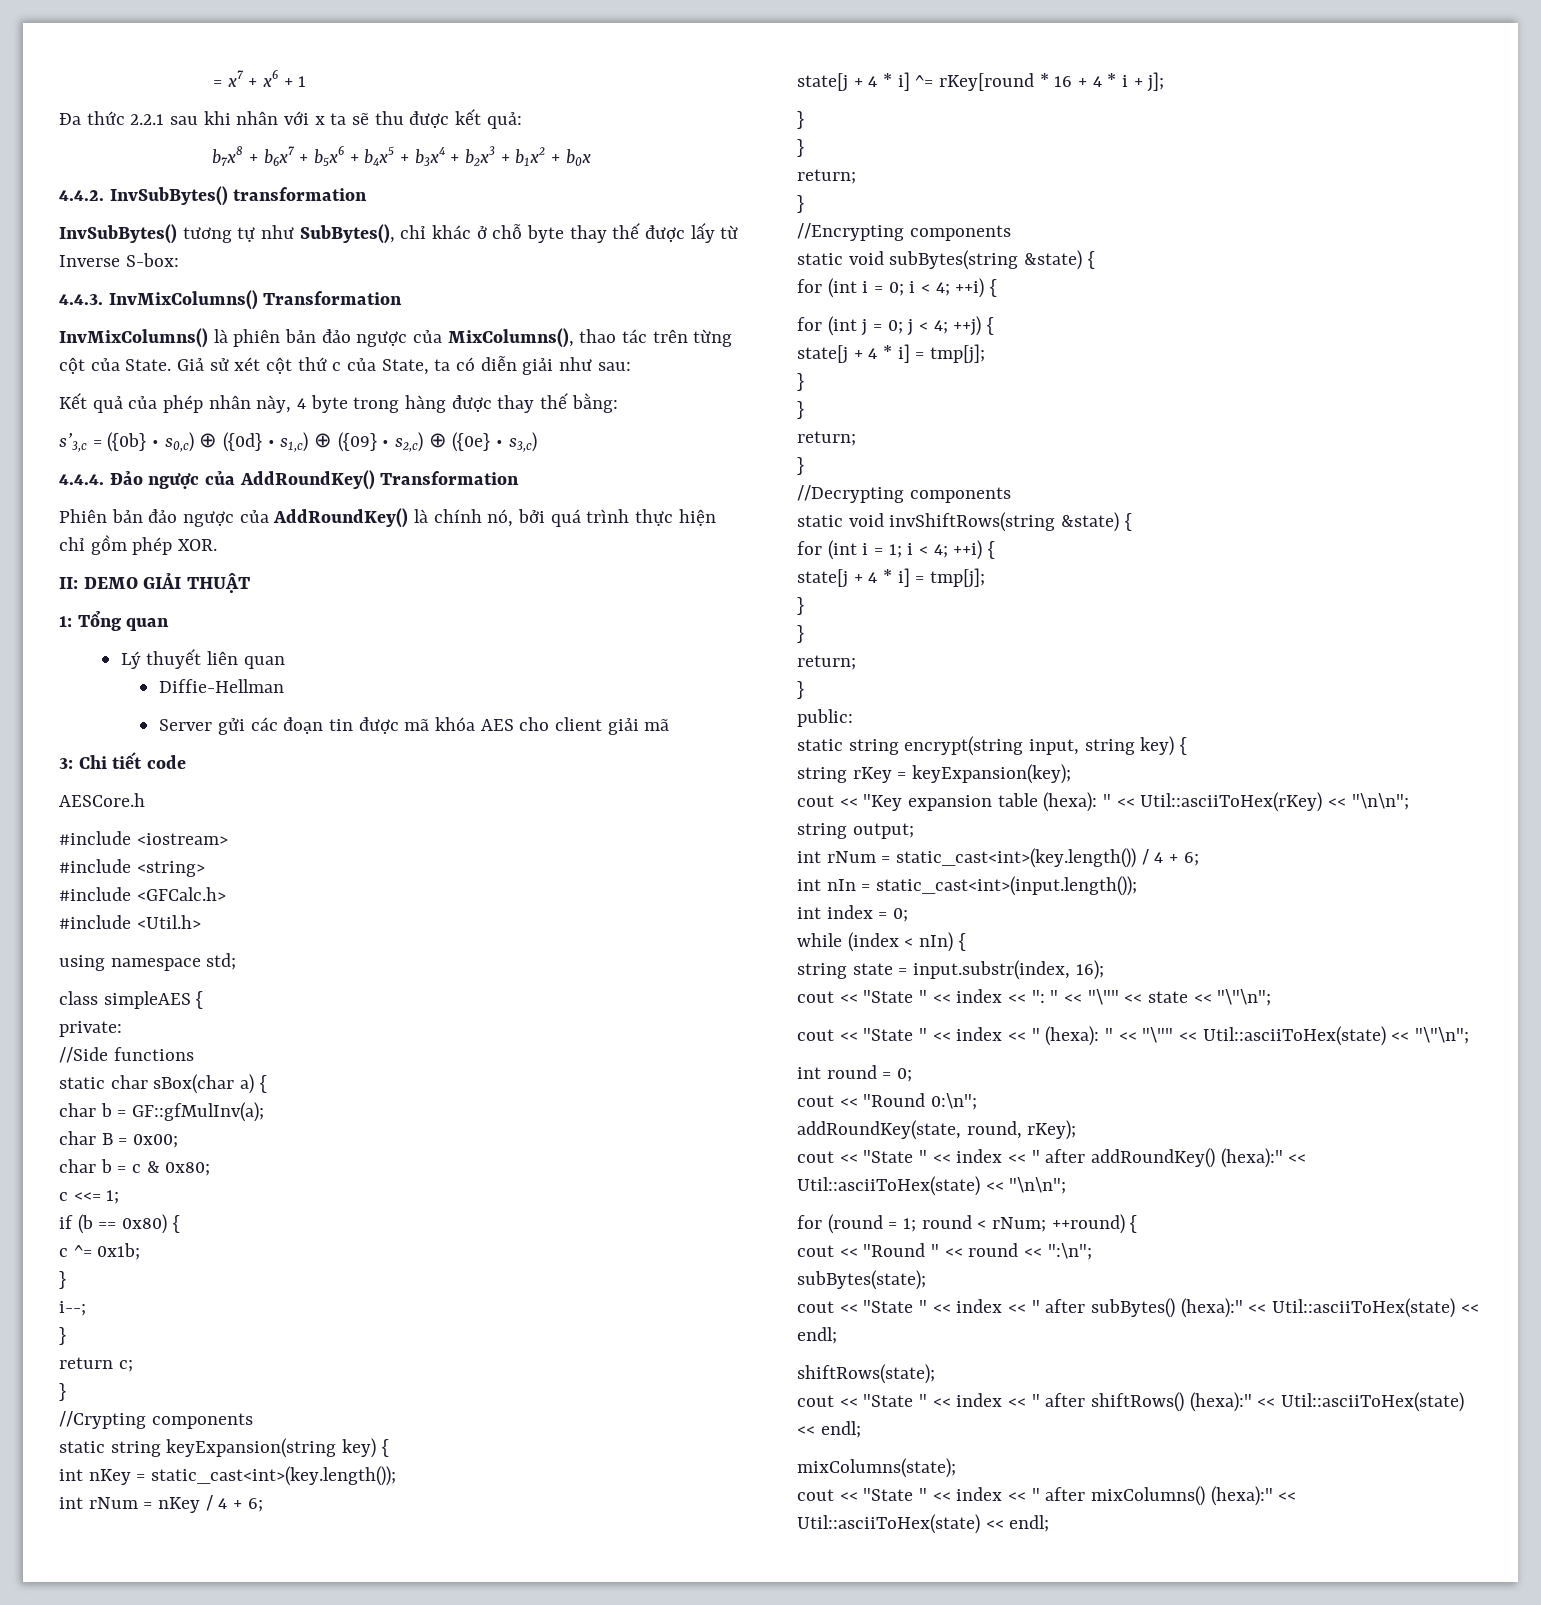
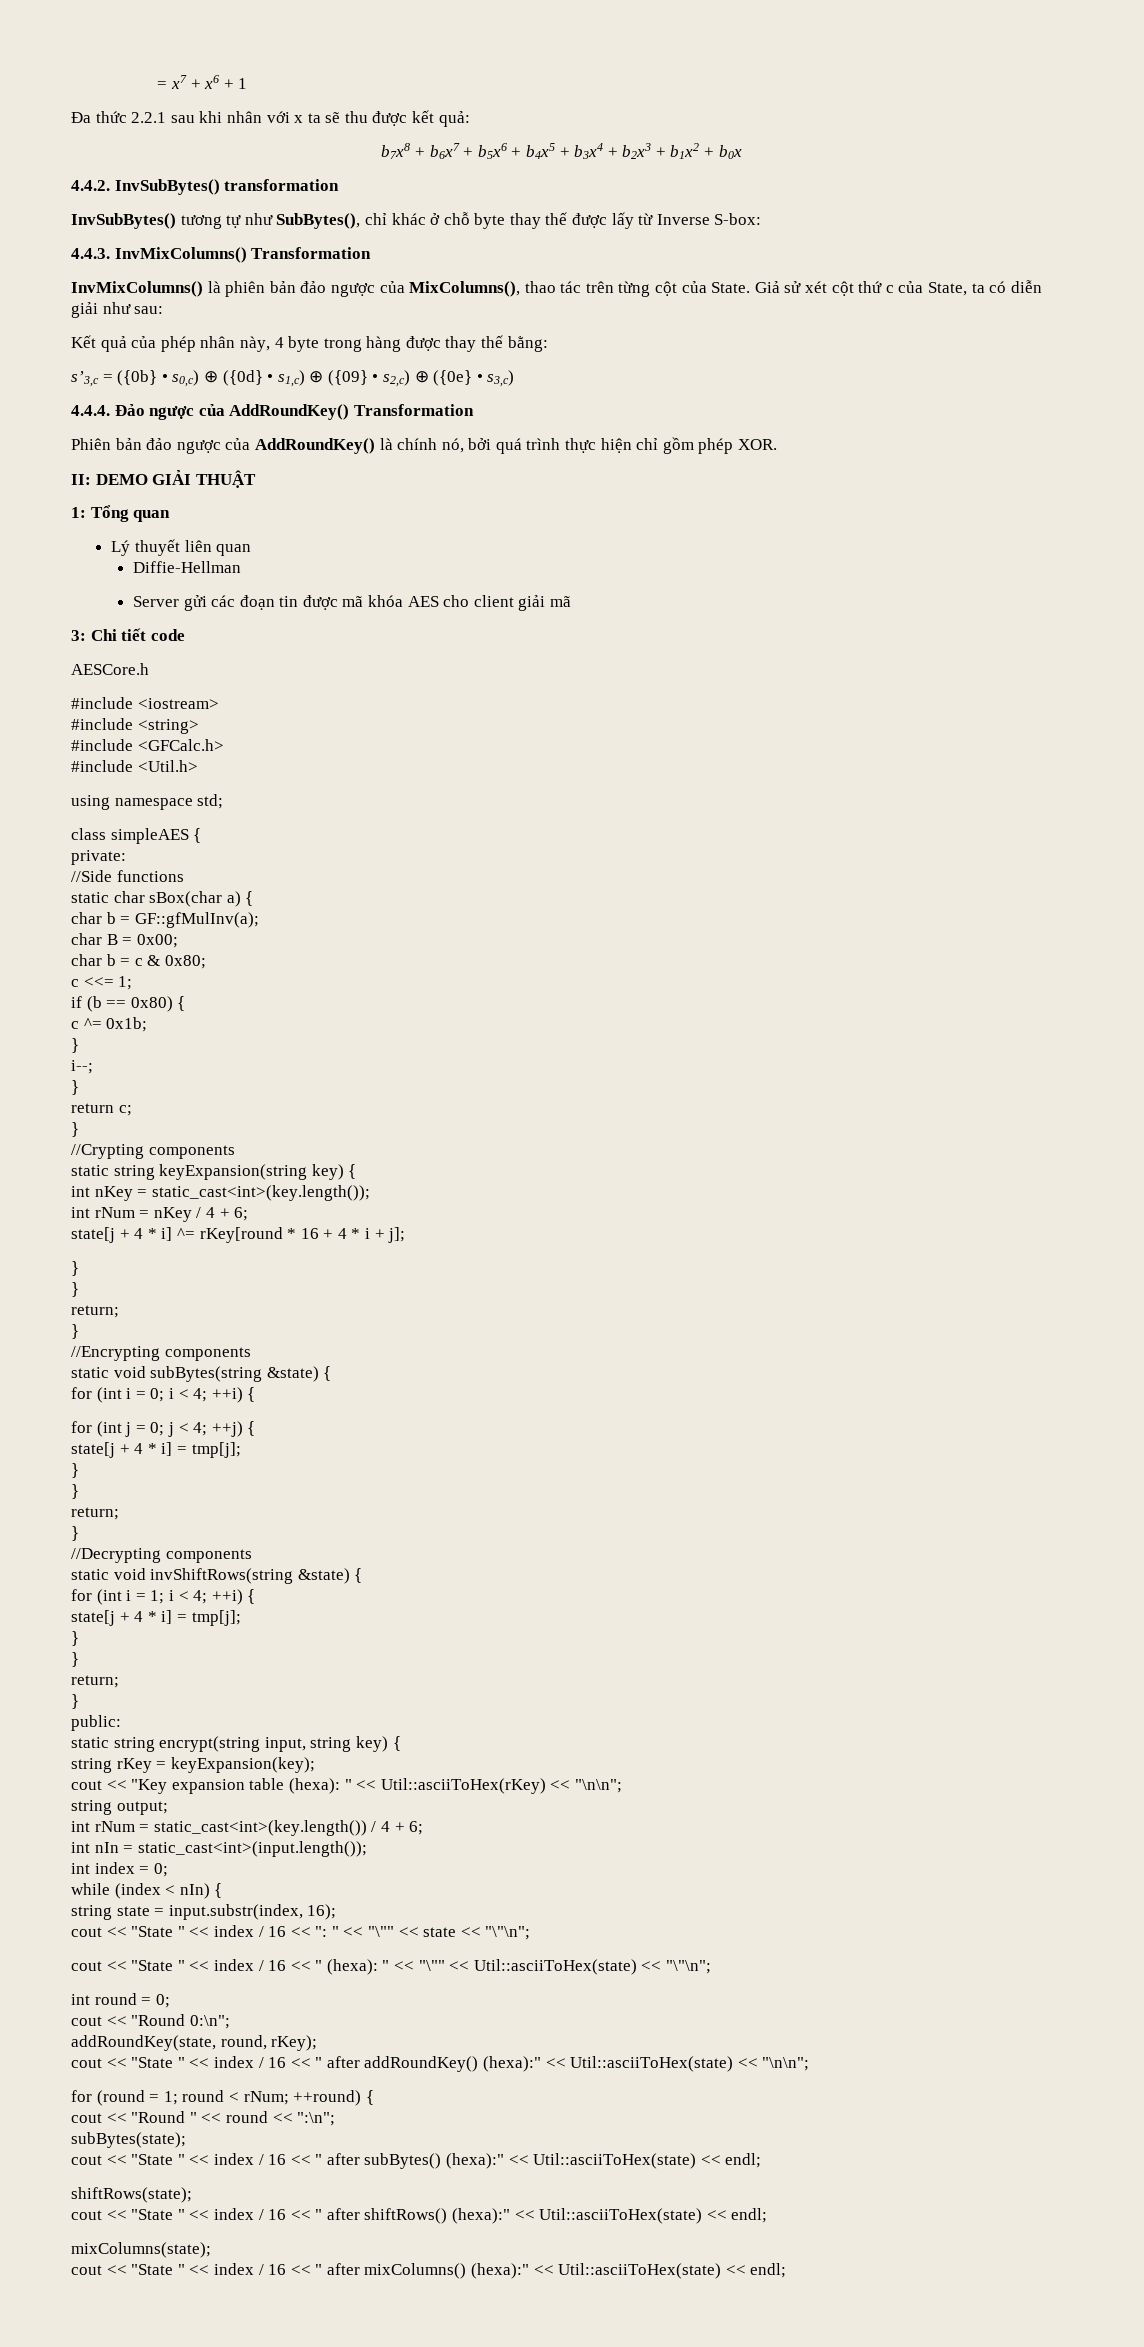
- cout << "State " << index << ": " << "\"" << state << "\"\n";
+ cout << "State " << index / 16 << ": " << "\"" << state << "\"\n";
- cout << "State " << index << " (hexa): " << "\"" << Util::asciiToHex(state) << "\"\n";
+ cout << "State " << index / 16 << " (hexa): " << "\"" << Util::asciiToHex(state) << "\"\n";
- cout << "State " << index << " after addRoundKey() (hexa):" << Util::asciiToHex(state) << "\n\n";
+ cout << "State " << index / 16 << " after addRoundKey() (hexa):" << Util::asciiToHex(state) << "\n\n";
- cout << "State " << index << " after subBytes() (hexa):" << Util::asciiToHex(state) << endl;
+ cout << "State " << index / 16 << " after subBytes() (hexa):" << Util::asciiToHex(state) << endl;
- cout << "State " << index << " after shiftRows() (hexa):" << Util::asciiToHex(state) << endl;
+ cout << "State " << index / 16 << " after shiftRows() (hexa):" << Util::asciiToHex(state) << endl;
- cout << "State " << index << " after mixColumns() (hexa):" << Util::asciiToHex(state) << endl;
+ cout << "State " << index / 16 << " after mixColumns() (hexa):" << Util::asciiToHex(state) << endl;

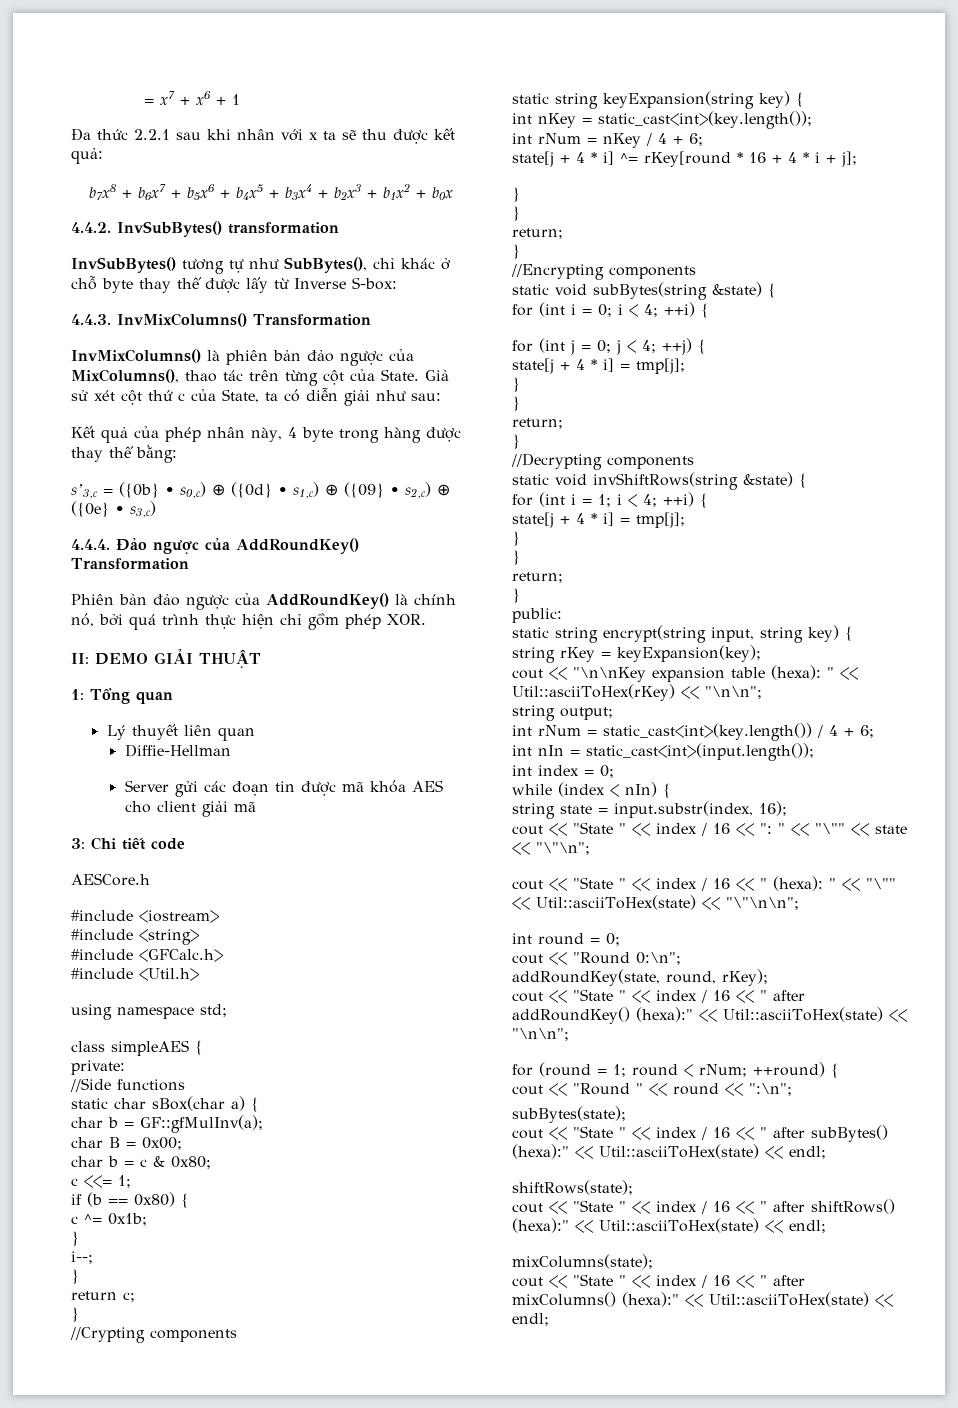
- cout << "Key expansion table (hexa): " << Util::asciiToHex(rKey) << "\n\n";
+ cout << "\n\nKey expansion table (hexa): " << Util::asciiToHex(rKey) << "\n\n";
- cout << "State " << index / 16 << " (hexa): " << "\"" << Util::asciiToHex(state) << "\"\n";
+ cout << "State " << index / 16 << " (hexa): " << "\"" << Util::asciiToHex(state) << "\"\n\n";

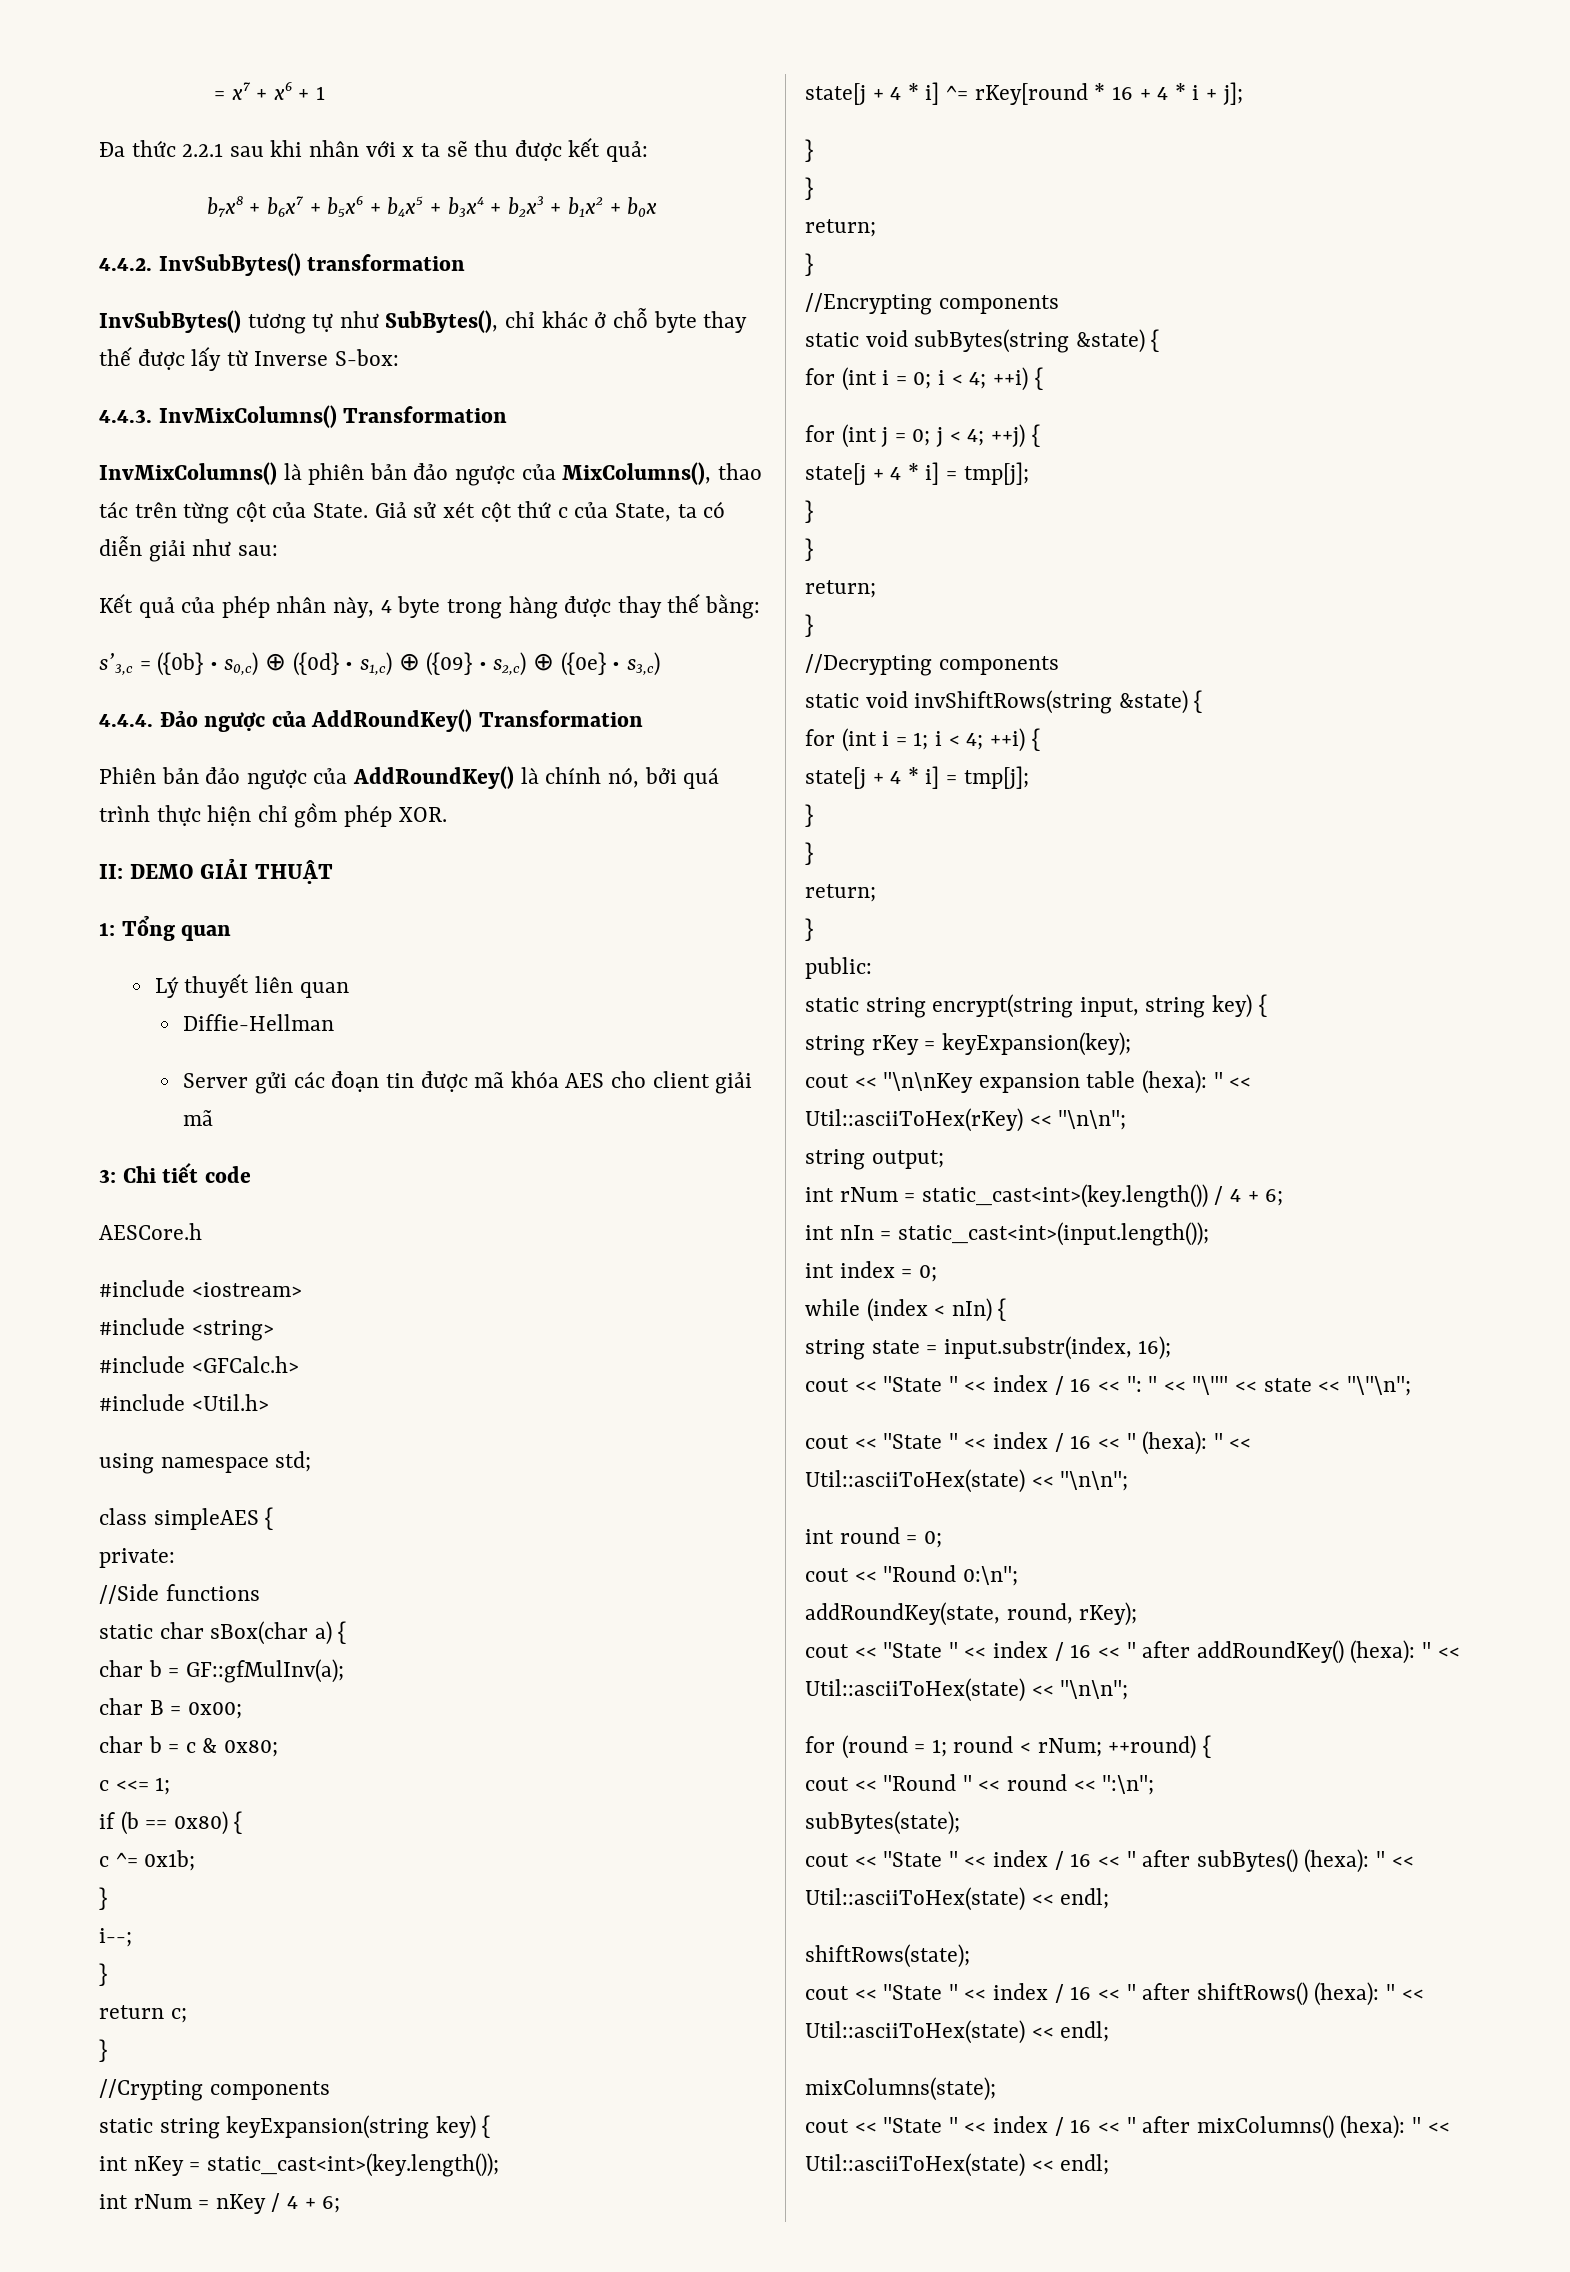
- cout << "State " << index / 16 << " (hexa): " << "\"" << Util::asciiToHex(state) << "\"\n\n";
+ cout << "State " << index / 16 << " (hexa): " << Util::asciiToHex(state) << "\n\n";
- cout << "State " << index / 16 << " after addRoundKey() (hexa):" << Util::asciiToHex(state) << "\n\n";
+ cout << "State " << index / 16 << " after addRoundKey() (hexa): " << Util::asciiToHex(state) << "\n\n";
- cout << "State " << index / 16 << " after subBytes() (hexa):" << Util::asciiToHex(state) << endl;
+ cout << "State " << index / 16 << " after subBytes() (hexa): " << Util::asciiToHex(state) << endl;
- cout << "State " << index / 16 << " after shiftRows() (hexa):" << Util::asciiToHex(state) << endl;
+ cout << "State " << index / 16 << " after shiftRows() (hexa): " << Util::asciiToHex(state) << endl;
- cout << "State " << index / 16 << " after mixColumns() (hexa):" << Util::asciiToHex(state) << endl;
+ cout << "State " << index / 16 << " after mixColumns() (hexa): " << Util::asciiToHex(state) << endl;

